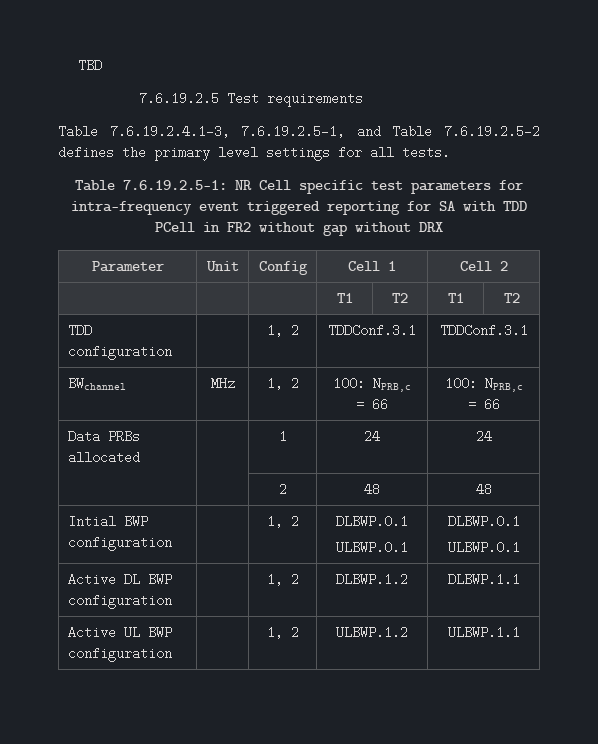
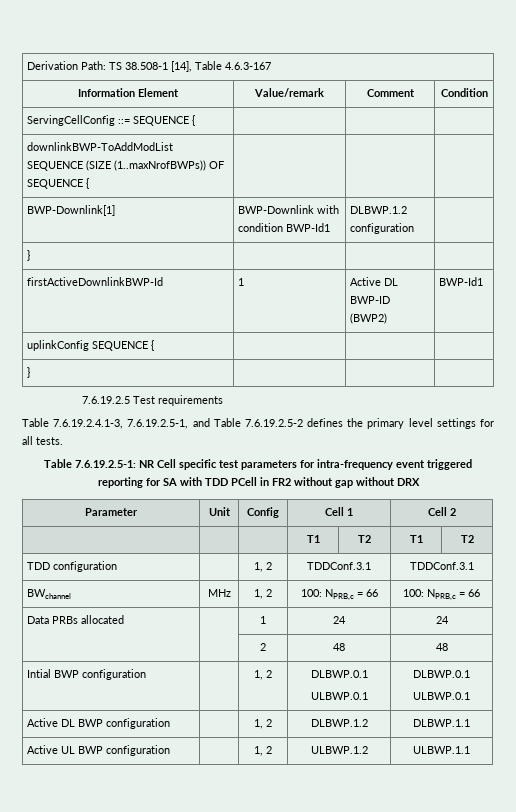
- TBD
+ Derivation Path: TS 38.508-1 [14], Table 4.6.3-167
+ Information Element | Value/remark | Comment | Condition
+ ServingCellConfig ::= SEQUENCE { | | |
+ downlinkBWP-ToAddModList SEQUENCE (SIZE (1..maxNrofBWPs)) OF SEQUENCE { | | |
+ BWP-Downlink[1] | BWP-Downlink with condition BWP-Id1 | DLBWP.1.2 configuration |
+ } | | |
+ firstActiveDownlinkBWP-Id | 1 | Active DL BWP-ID (BWP2) | BWP-Id1
+ uplinkConfig SEQUENCE { | | |
+ } | | |

